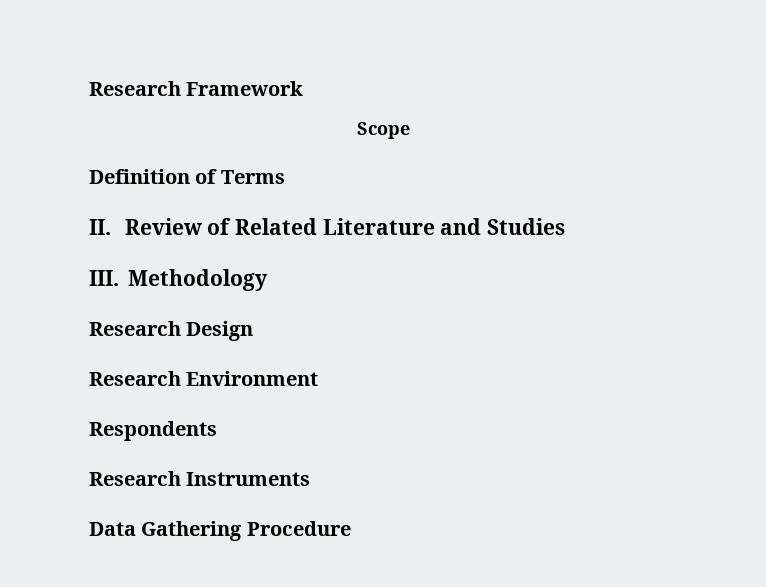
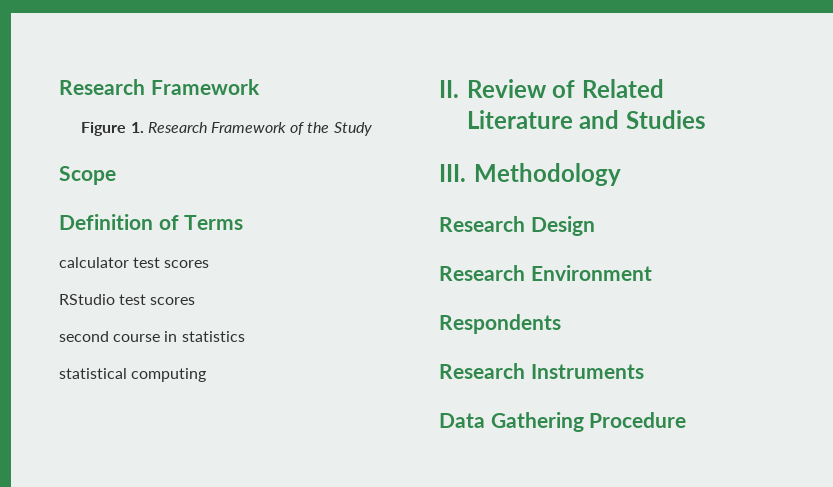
+ Figure 1. Research Framework of the Study
  Scope
  Definition of Terms
+ calculator test scores
+ RStudio test scores
+ second course in statistics
+ statistical computing

